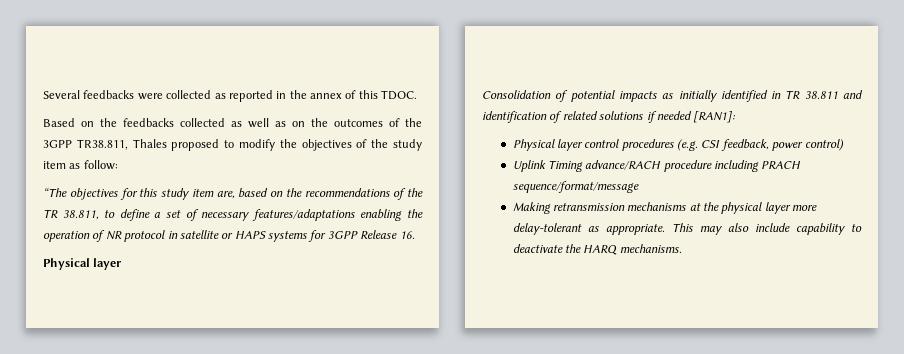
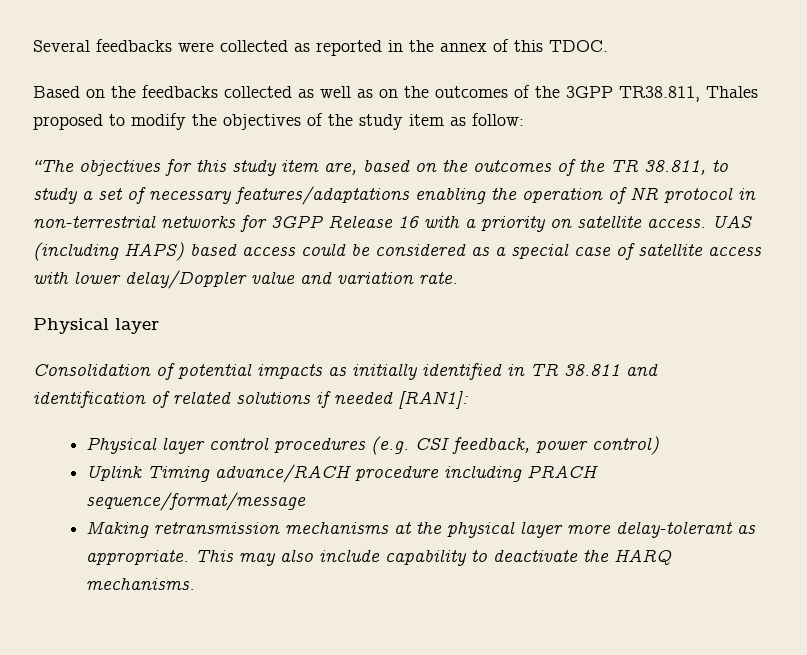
- “The objectives for this study item are, based on the recommendations of the TR 38.811, to define a set of necessary features/adaptations enabling the operation of NR protocol in satellite or HAPS systems for 3GPP Release 16.
+ “The objectives for this study item are, based on the outcomes of the TR 38.811, to study a set of necessary features/adaptations enabling the operation of NR protocol in non-terrestrial networks for 3GPP Release 16 with a priority on satellite access. UAS (including HAPS) based access could be considered as a special case of satellite access with lower delay/Doppler value and variation rate.

